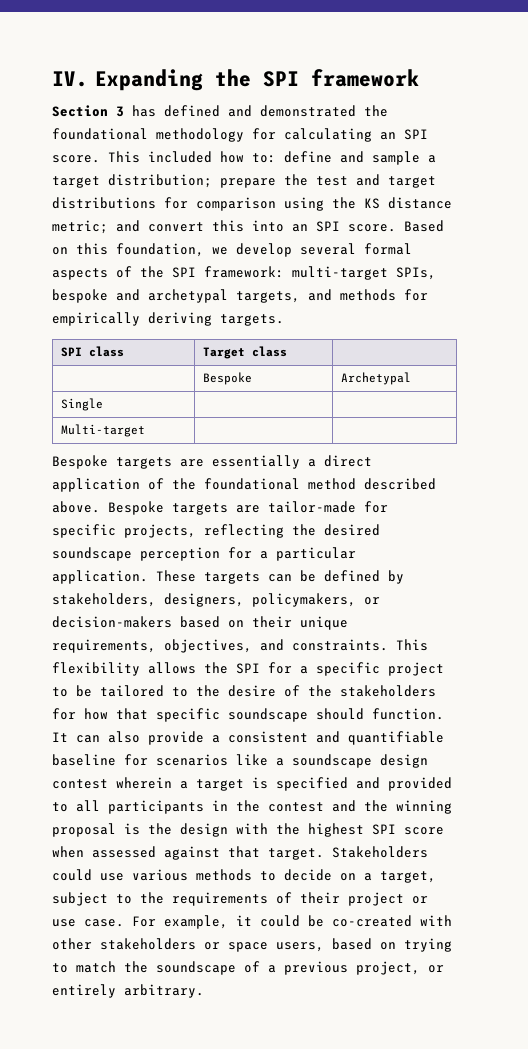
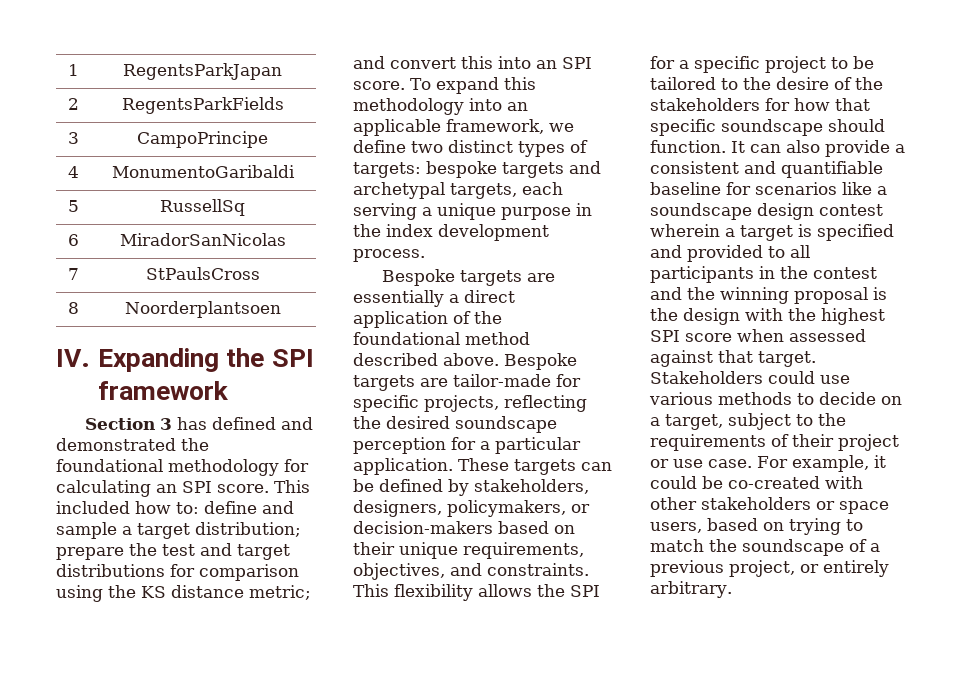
+ 1 | RegentsParkJapan
+ 2 | RegentsParkFields
+ 3 | CampoPrincipe
+ 4 | MonumentoGaribaldi
+ 5 | RussellSq
+ 6 | MiradorSanNicolas
+ 7 | StPaulsCross
+ 8 | Noorderplantsoen
- Based on this foundation, we develop several formal aspects of the SPI framework: multi-target SPIs, bespoke and archetypal targets, and methods for empirically deriving targets.
- SPI class | Target class |
- | Bespoke | Archetypal
- Single | |
- Multi-target | |
+ To expand this methodology into an applicable framework, we define two distinct types of targets: bespoke targets and archetypal targets, each serving a unique purpose in the index development process.

